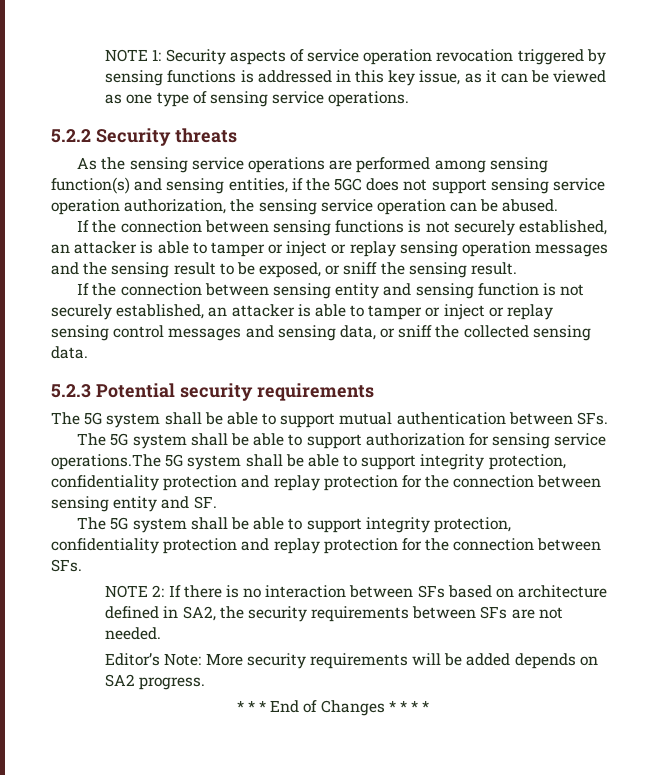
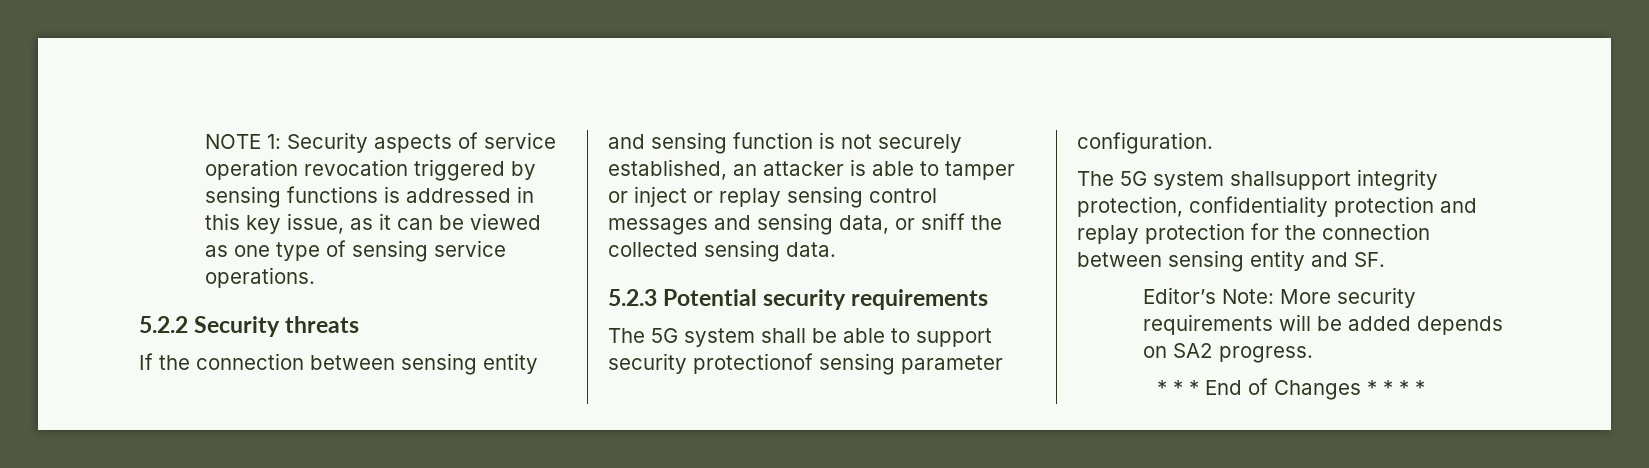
- As the sensing service operations are performed among sensing function(s) and sensing entities, if the 5GC does not support sensing service operation authorization, the sensing service operation can be abused.
- If the connection between sensing functions is not securely established, an attacker is able to tamper or inject or replay sensing operation messages and the sensing result to be exposed, or sniff the sensing result.
- The 5G system shall be able to support mutual authentication between SFs.
- The 5G system shall be able to support authorization for sensing service operations.The 5G system shall be able to support integrity protection, confidentiality protection and replay protection for the connection between sensing entity and SF.
+ The 5G system shall be able to support security protectionof sensing parameter configuration.
+ The 5G system shallsupport integrity protection, confidentiality protection and replay protection for the connection between sensing entity and SF.
- The 5G system shall be able to support integrity protection, confidentiality protection and replay protection for the connection between SFs.
- NOTE 2: If there is no interaction between SFs based on architecture defined in SA2, the security requirements between SFs are not needed.

